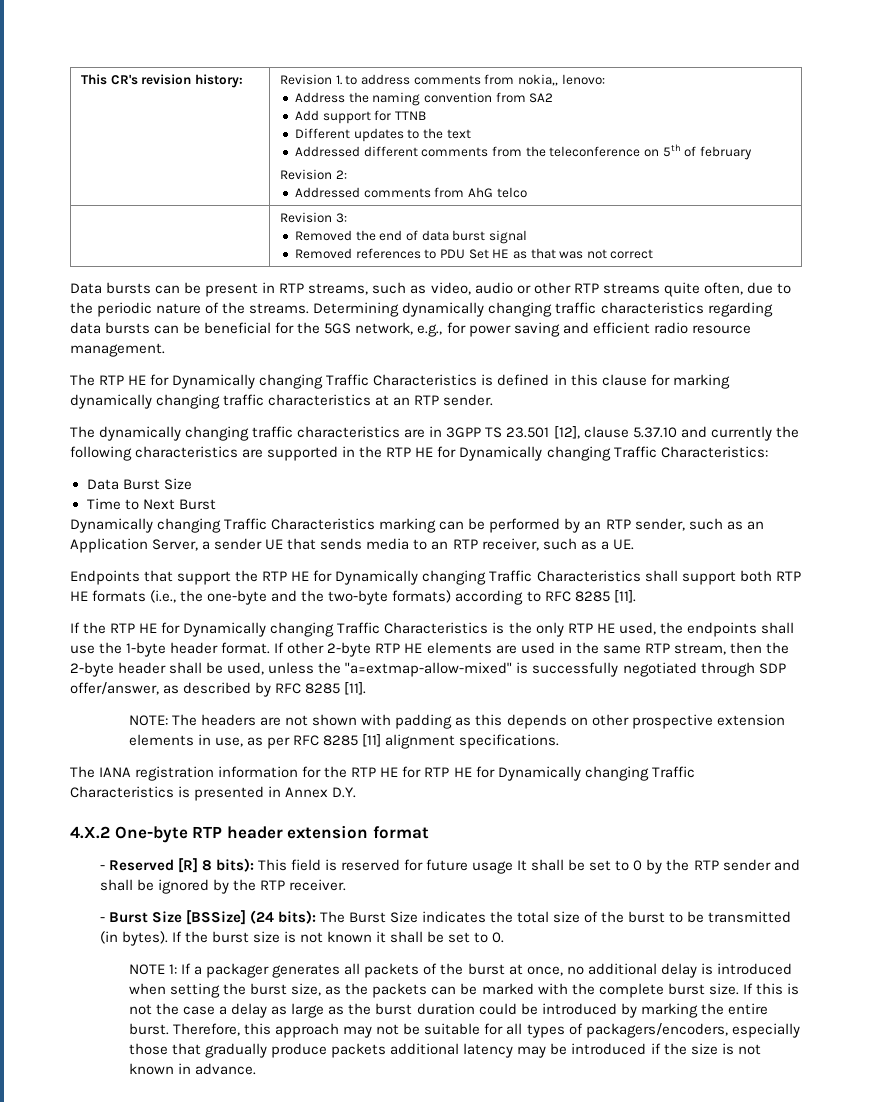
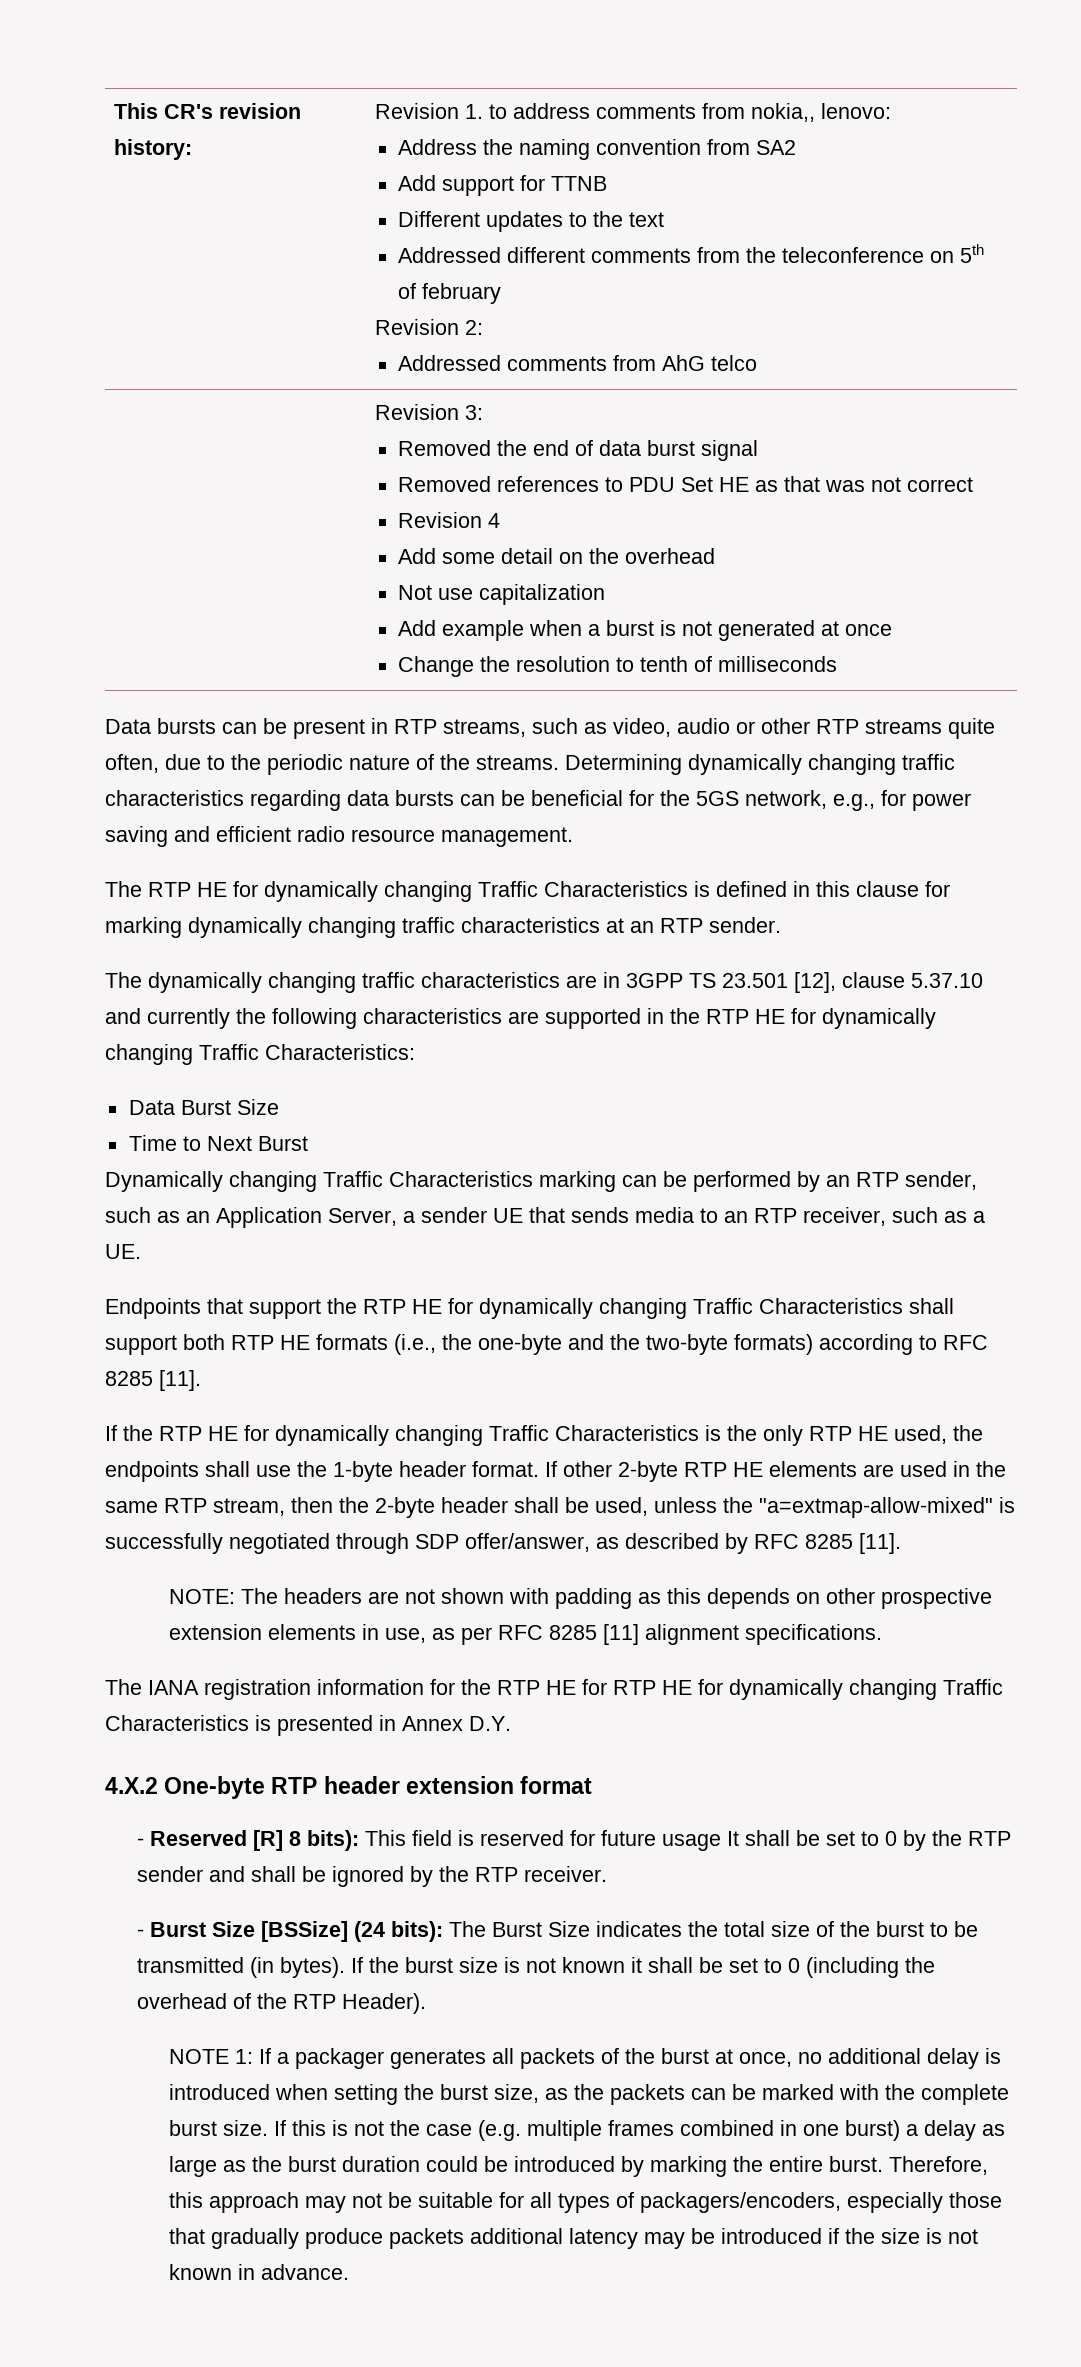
+ Revision 4
+ Add some detail on the overhead
+ Not use capitalization
+ Add example when a burst is not generated at once
+ Change the resolution to tenth of milliseconds
- The RTP HE for Dynamically changing Traffic Characteristics is defined in this clause for marking dynamically changing traffic characteristics at an RTP sender.
+ The RTP HE for dynamically changing Traffic Characteristics is defined in this clause for marking dynamically changing traffic characteristics at an RTP sender.
- The dynamically changing traffic characteristics are in 3GPP TS 23.501 [12], clause 5.37.10 and currently the following characteristics are supported in the RTP HE for Dynamically changing Traffic Characteristics:
+ The dynamically changing traffic characteristics are in 3GPP TS 23.501 [12], clause 5.37.10 and currently the following characteristics are supported in the RTP HE for dynamically changing Traffic Characteristics:
- Endpoints that support the RTP HE for Dynamically changing Traffic Characteristics shall support both RTP HE formats (i.e., the one-byte and the two-byte formats) according to RFC 8285 [11].
+ Endpoints that support the RTP HE for dynamically changing Traffic Characteristics shall support both RTP HE formats (i.e., the one-byte and the two-byte formats) according to RFC 8285 [11].
- If the RTP HE for Dynamically changing Traffic Characteristics is the only RTP HE used, the endpoints shall use the 1-byte header format.
+ If the RTP HE for dynamically changing Traffic Characteristics is the only RTP HE used, the endpoints shall use the 1-byte header format.
- The IANA registration information for the RTP HE for RTP HE for Dynamically changing Traffic Characteristics is presented in Annex D.Y.
+ The IANA registration information for the RTP HE for RTP HE for dynamically changing Traffic Characteristics is presented in Annex D.Y.
- If the burst size is not known it shall be set to 0.
+ If the burst size is not known it shall be set to 0 (including the overhead of the RTP Header).
- If this is not the case a delay as large as the burst duration could be introduced by marking the entire burst.
+ If this is not the case (e.g. multiple frames combined in one burst) a delay as large as the burst duration could be introduced by marking the entire burst.

